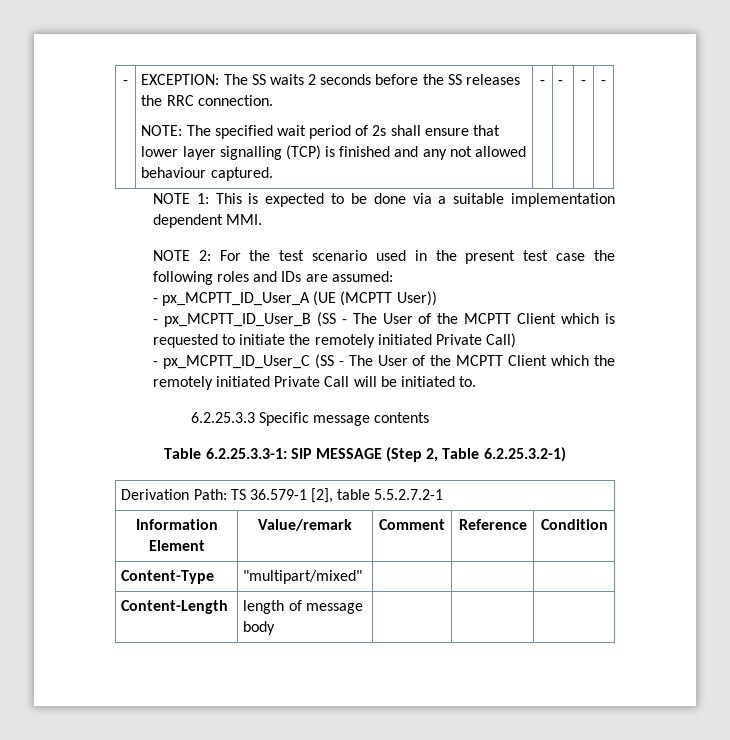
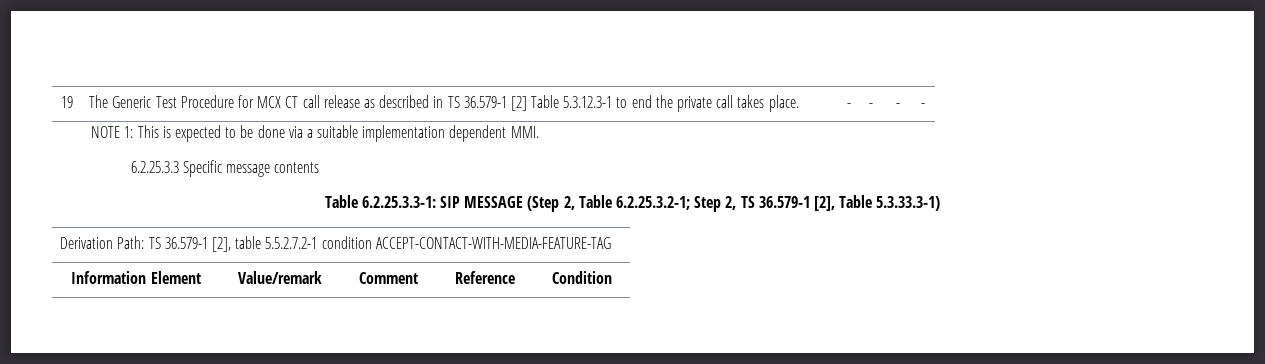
- - | EXCEPTION: The SS waits 2 seconds before the SS releases the RRC connection.
- NOTE: The specified wait period of 2s shall ensure that lower layer signalling (TCP) is finished and any not allowed behaviour captured. | - | - | - | -
+ 19 | The Generic Test Procedure for MCX CT call release as described in TS 36.579-1 [2] Table 5.3.12.3-1 to end the private call takes place. | - | - | - | -
- NOTE 2: For the test scenario used in the present test case the following roles and IDs are assumed:
- - px_MCPTT_ID_User_A (UE (MCPTT User))
- - px_MCPTT_ID_User_B (SS - The User of the MCPTT Client which is requested to initiate the remotely initiated Private Call)
- - px_MCPTT_ID_User_C (SS - The User of the MCPTT Client which the remotely initiated Private Call will be initiated to.
- Table 6.2.25.3.3-1: SIP MESSAGE (Step 2, Table 6.2.25.3.2-1)
+ Table 6.2.25.3.3-1: SIP MESSAGE (Step 2, Table 6.2.25.3.2-1; Step 2, TS 36.579-1 [2], Table 5.3.33.3-1)
- Derivation Path: TS 36.579-1 [2], table 5.5.2.7.2-1
+ Derivation Path: TS 36.579-1 [2], table 5.5.2.7.2-1 condition ACCEPT-CONTACT-WITH-MEDIA-FEATURE-TAG
- Content-Type | "multipart/mixed" | | |
- Content-Length | length of message body | | |

